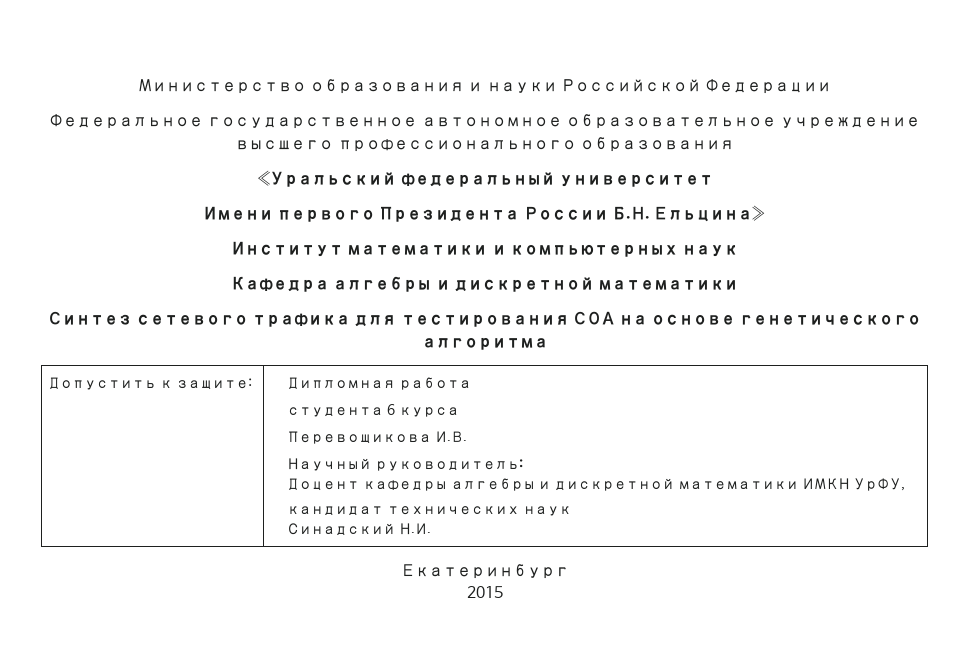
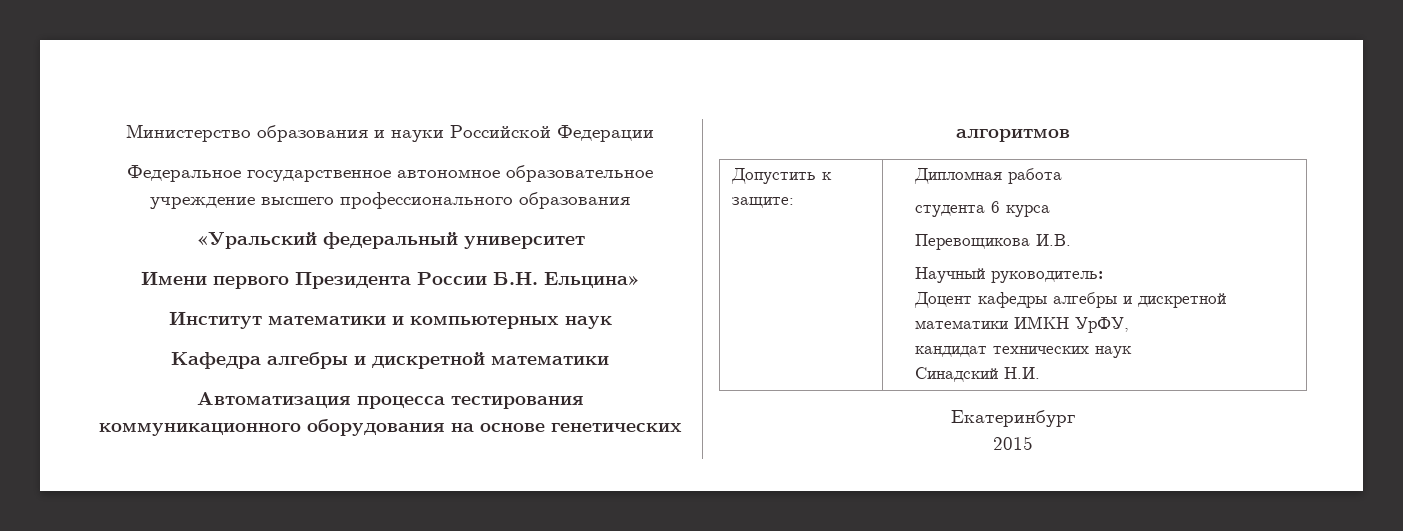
- Синтез сетевого трафика для тестирования СОА на основе генетического алгоритма
+ Автоматизация процесса тестирования коммуникационного оборудования на основе генетических алгоритмов

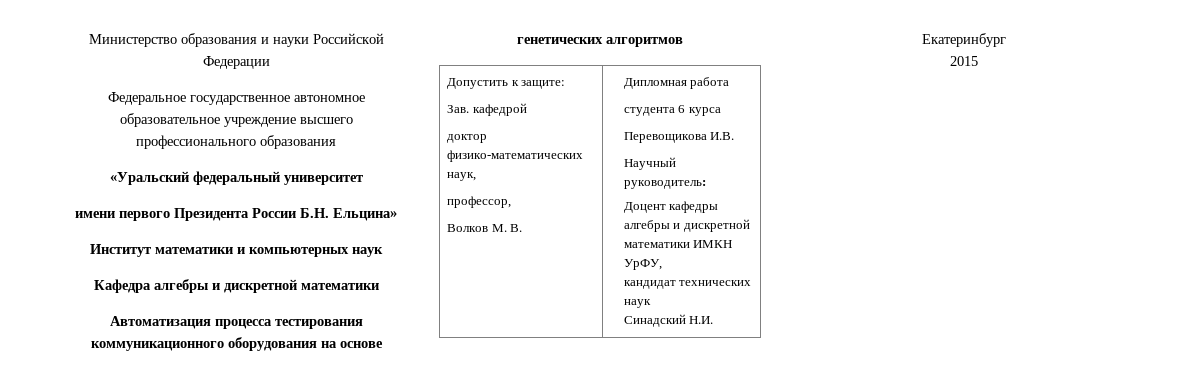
- Имени первого Президента России Б.Н. Ельцина»
+ имени первого Президента России Б.Н. Ельцина»
- Допустить к защите: | Дипломная работа
+ Допустить к защите:
+ Зав. кафедрой
+ доктор физико-математических наук,
+ профессор,
+ Волков М. В. | Дипломная работа

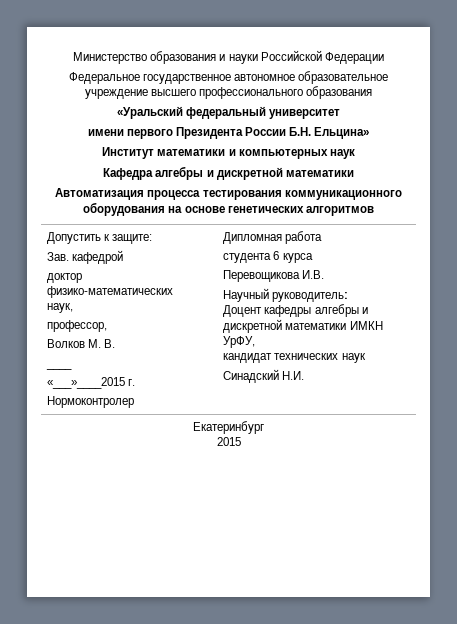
  Допустить к защите:
  Зав. кафедрой
  доктор физико-математических наук,
  профессор,
- Волков М. В. | Дипломная работа
+ Волков М. В.
+ ____
+ «___»____2015 г.
+ Нормоконтролер | Дипломная работа

